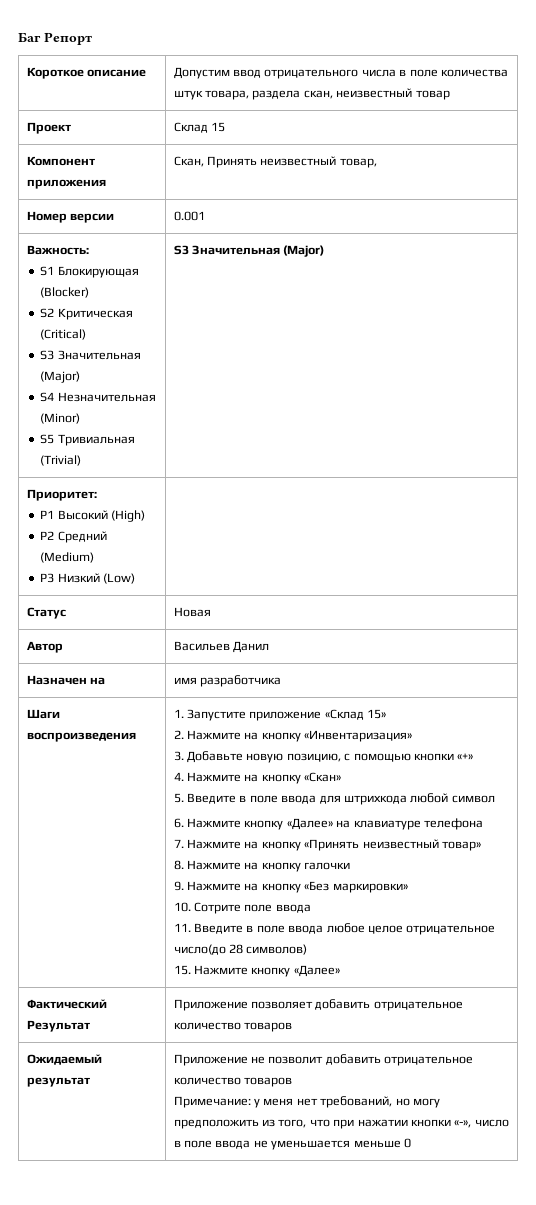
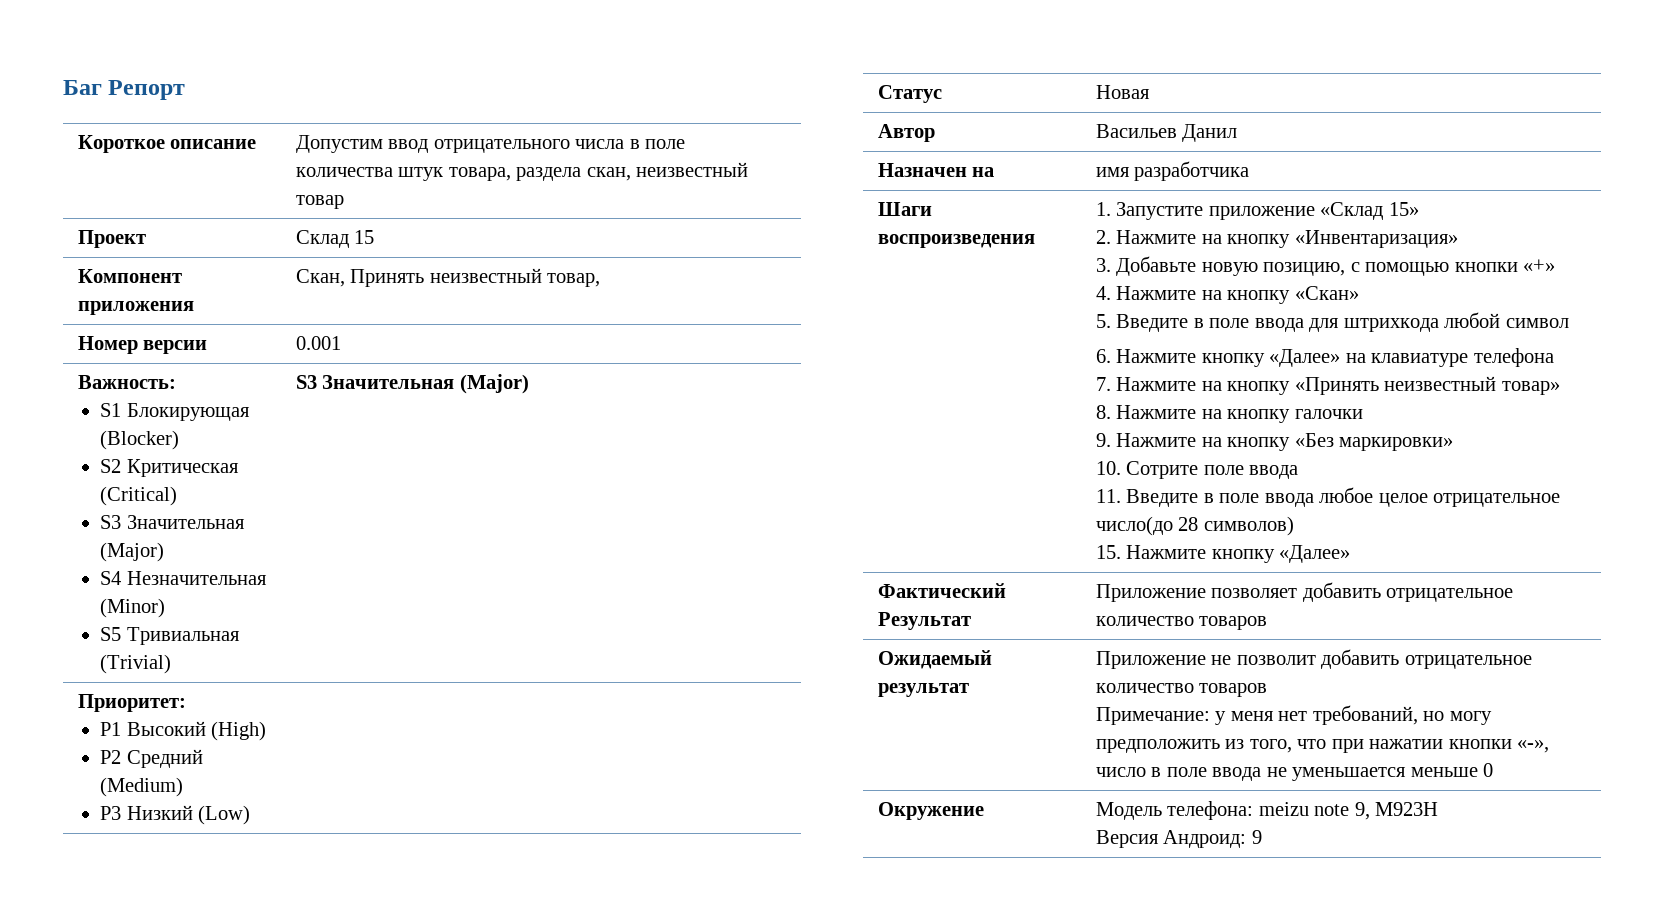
+ Окружение | Модель телефона: meizu note 9, M923H
+ Версия Андроид: 9

